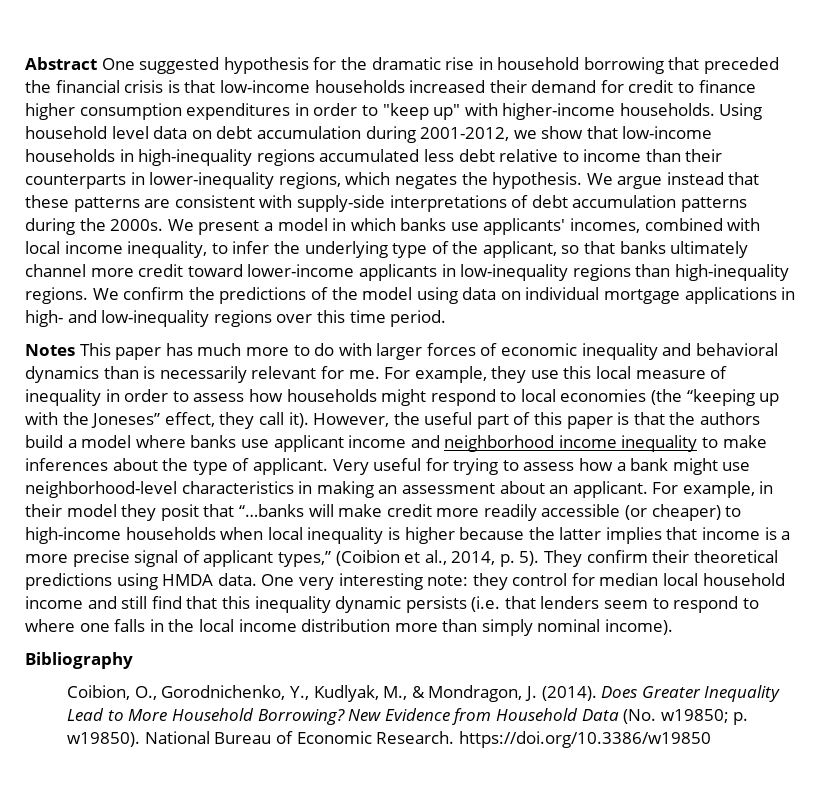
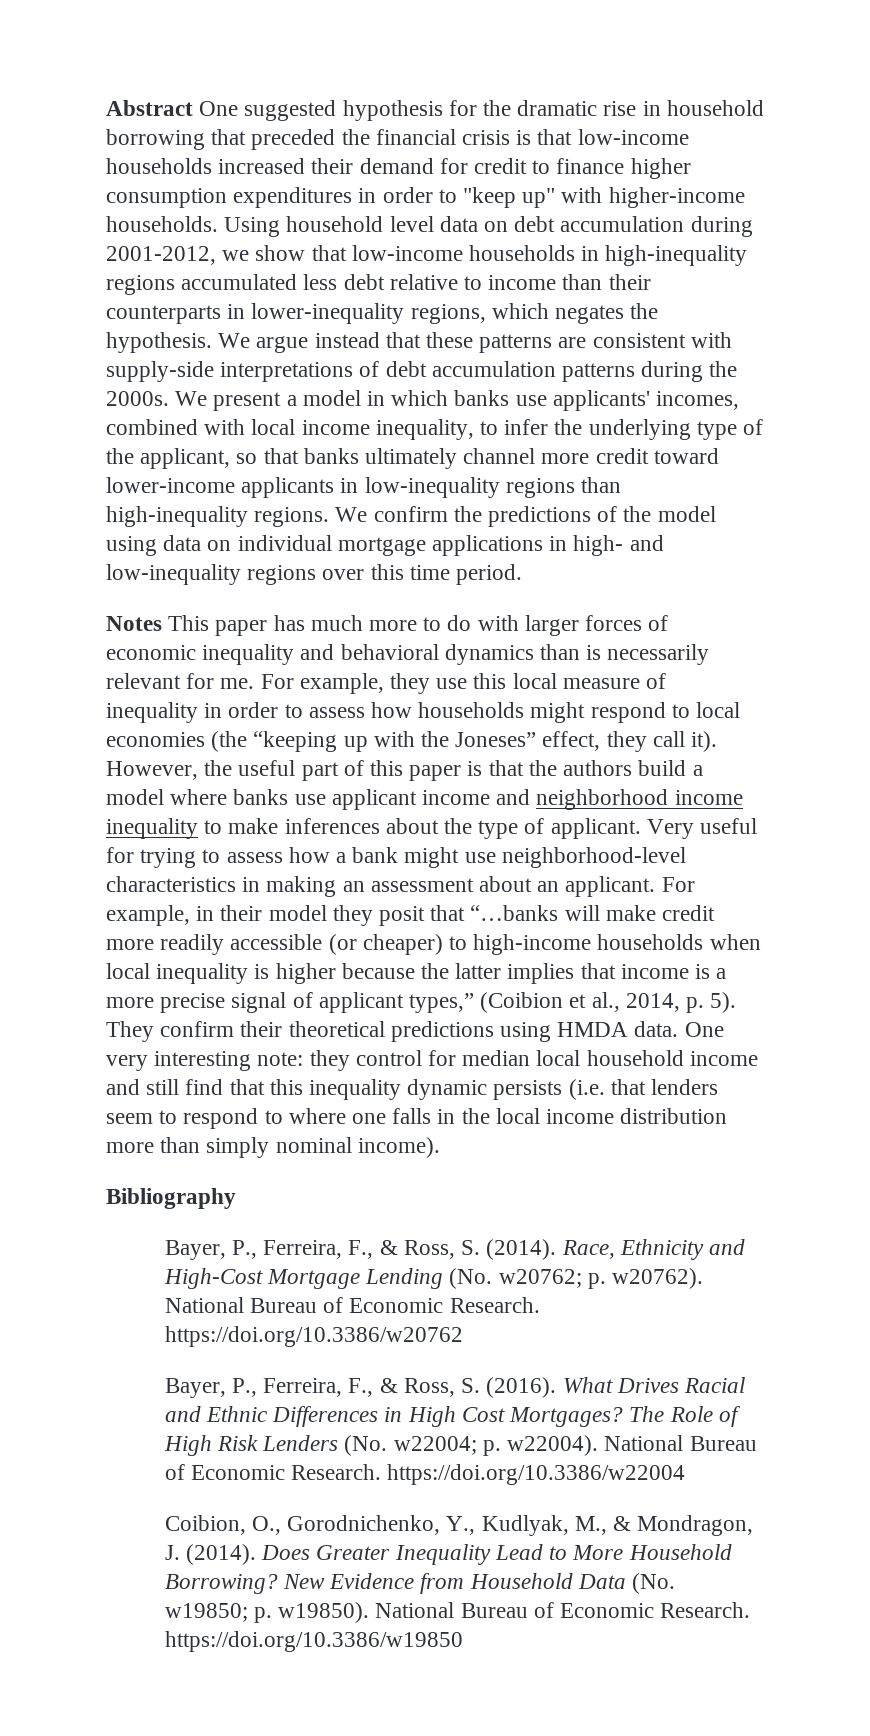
+ Bayer, P., Ferreira, F., & Ross, S. (2014). Race, Ethnicity and High-Cost Mortgage Lending (No. w20762; p. w20762). National Bureau of Economic Research. https://doi.org/10.3386/w20762
+ Bayer, P., Ferreira, F., & Ross, S. (2016). What Drives Racial and Ethnic Differences in High Cost Mortgages? The Role of High Risk Lenders (No. w22004; p. w22004). National Bureau of Economic Research. https://doi.org/10.3386/w22004

